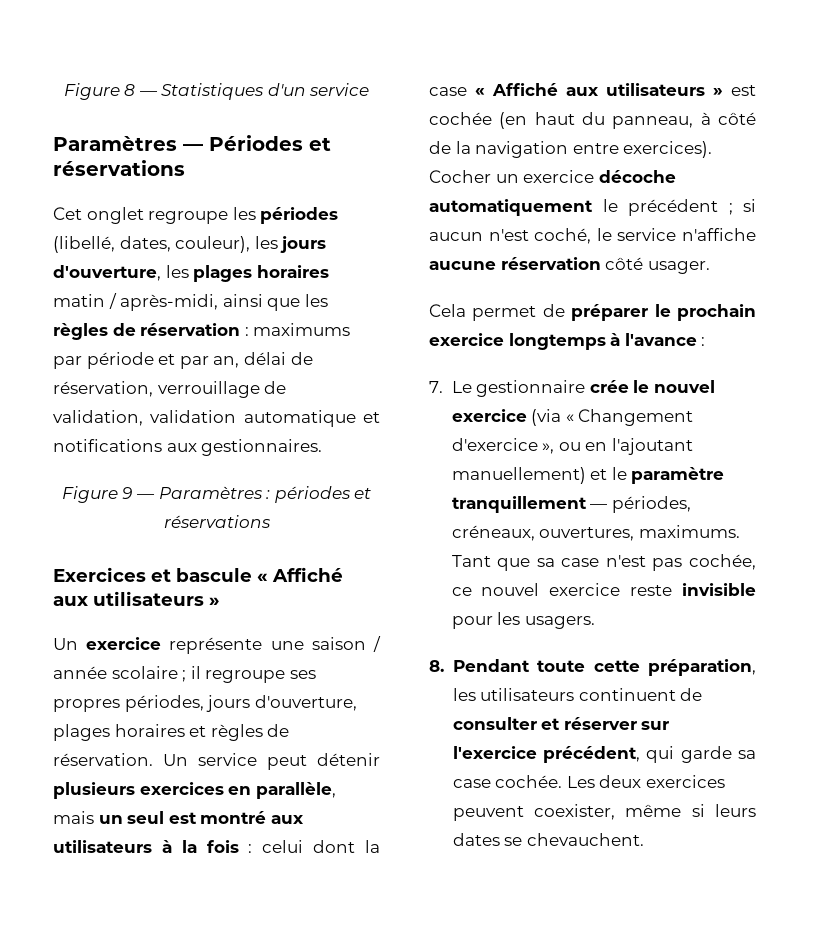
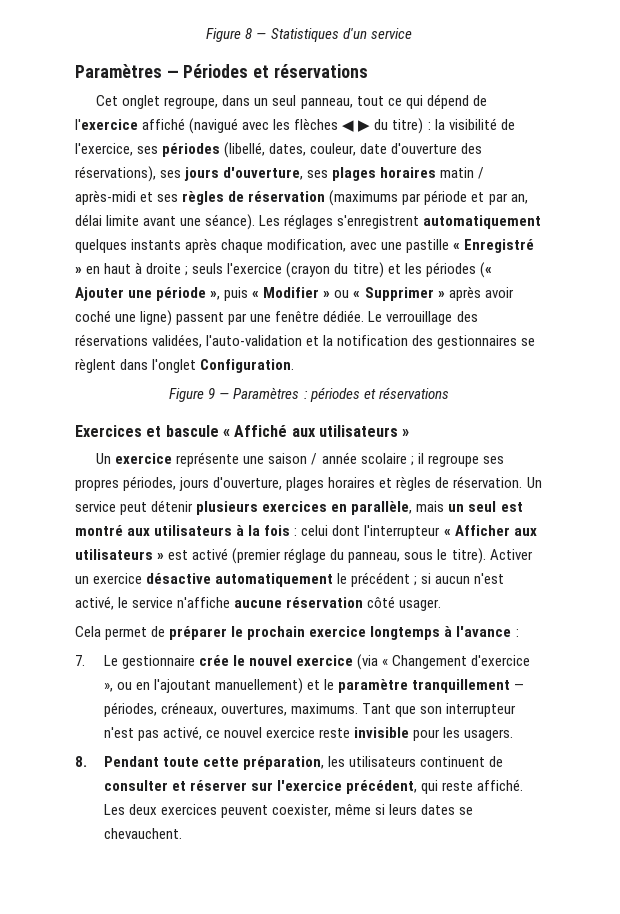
- Cet onglet regroupe les périodes (libellé, dates, couleur), les jours d'ouverture, les plages horaires matin / après-midi, ainsi que les règles de réservation : maximums par période et par an, délai de réservation, verrouillage de validation, validation automatique et notifications aux gestionnaires.
+ Cet onglet regroupe, dans un seul panneau, tout ce qui dépend de l'exercice affiché (navigué avec les flèches ◀ ▶ du titre) : la visibilité de l'exercice, ses périodes (libellé, dates, couleur, date d'ouverture des réservations), ses jours d'ouverture, ses plages horaires matin / après-midi et ses règles de réservation (maximums par période et par an, délai limite avant une séance). Les réglages s'enregistrent automatiquement quelques instants après chaque modification, avec une pastille « Enregistré » en haut à droite ; seuls l'exercice (crayon du titre) et les périodes (« Ajouter une période », puis « Modifier » ou « Supprimer » après avoir coché une ligne) passent par une fenêtre dédiée. Le verrouillage des réservations validées, l'auto-validation et la notification des gestionnaires se règlent dans l'onglet Configuration.
- Un service peut détenir plusieurs exercices en parallèle, mais un seul est montré aux utilisateurs à la fois : celui dont la case « Affiché aux utilisateurs » est cochée (en haut du panneau, à côté de la navigation entre exercices). Cocher un exercice décoche automatiquement le précédent ; si aucun n'est coché, le service n'affiche aucune réservation côté usager.
+ Un service peut détenir plusieurs exercices en parallèle, mais un seul est montré aux utilisateurs à la fois : celui dont l'interrupteur « Afficher aux utilisateurs » est activé (premier réglage du panneau, sous le titre). Activer un exercice désactive automatiquement le précédent ; si aucun n'est activé, le service n'affiche aucune réservation côté usager.
- Tant que sa case n'est pas cochée, ce nouvel exercice reste invisible pour les usagers.
+ Tant que son interrupteur n'est pas activé, ce nouvel exercice reste invisible pour les usagers.
- 8. Pendant toute cette préparation, les utilisateurs continuent de consulter et réserver sur l'exercice précédent, qui garde sa case cochée.
+ 8. Pendant toute cette préparation, les utilisateurs continuent de consulter et réserver sur l'exercice précédent, qui reste affiché.

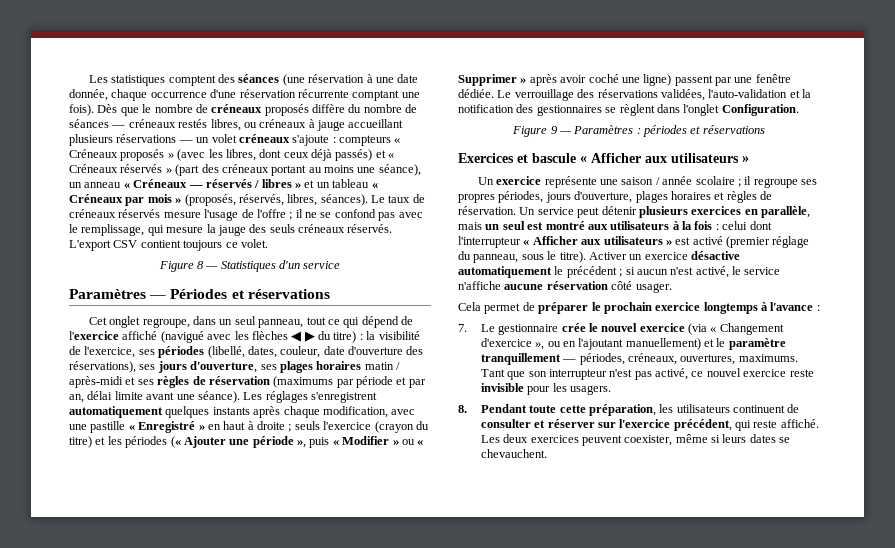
+ Les statistiques comptent des séances (une réservation à une date donnée, chaque occurrence d'une réservation récurrente comptant une fois). Dès que le nombre de créneaux proposés diffère du nombre de séances — créneaux restés libres, ou créneaux à jauge accueillant plusieurs réservations — un volet créneaux s'ajoute : compteurs « Créneaux proposés » (avec les libres, dont ceux déjà passés) et « Créneaux réservés » (part des créneaux portant au moins une séance), un anneau « Créneaux — réservés / libres » et un tableau « Créneaux par mois » (proposés, réservés, libres, séances). Le taux de créneaux réservés mesure l'usage de l'offre ; il ne se confond pas avec le remplissage, qui mesure la jauge des seuls créneaux réservés. L'export CSV contient toujours ce volet.
- Exercices et bascule « Affiché aux utilisateurs »
+ Exercices et bascule « Afficher aux utilisateurs »

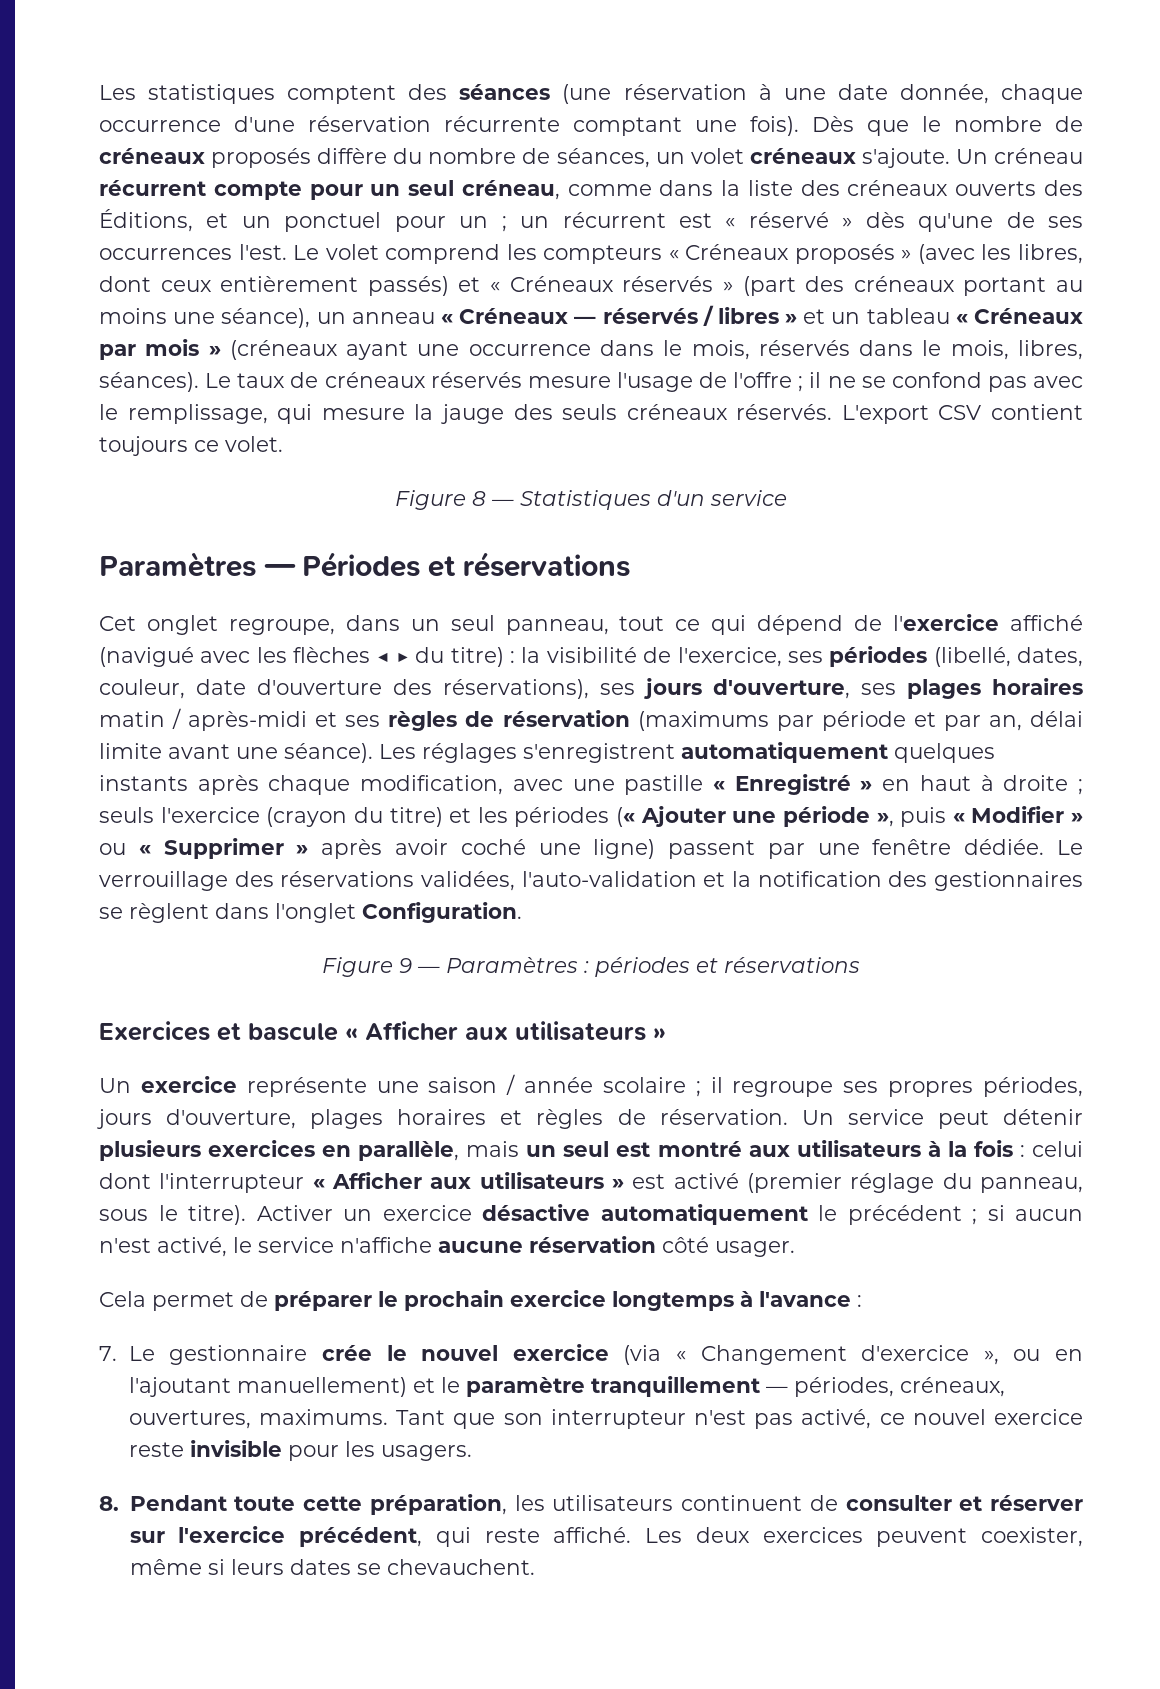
- Dès que le nombre de créneaux proposés diffère du nombre de séances — créneaux restés libres, ou créneaux à jauge accueillant plusieurs réservations — un volet créneaux s'ajoute : compteurs « Créneaux proposés » (avec les libres, dont ceux déjà passés) et « Créneaux réservés » (part des créneaux portant au moins une séance), un anneau « Créneaux — réservés / libres » et un tableau « Créneaux par mois » (proposés, réservés, libres, séances).
+ Dès que le nombre de créneaux proposés diffère du nombre de séances, un volet créneaux s'ajoute. Un créneau récurrent compte pour un seul créneau, comme dans la liste des créneaux ouverts des Éditions, et un ponctuel pour un ; un récurrent est « réservé » dès qu'une de ses occurrences l'est. Le volet comprend les compteurs « Créneaux proposés » (avec les libres, dont ceux entièrement passés) et « Créneaux réservés » (part des créneaux portant au moins une séance), un anneau « Créneaux — réservés / libres » et un tableau « Créneaux par mois » (créneaux ayant une occurrence dans le mois, réservés dans le mois, libres, séances).

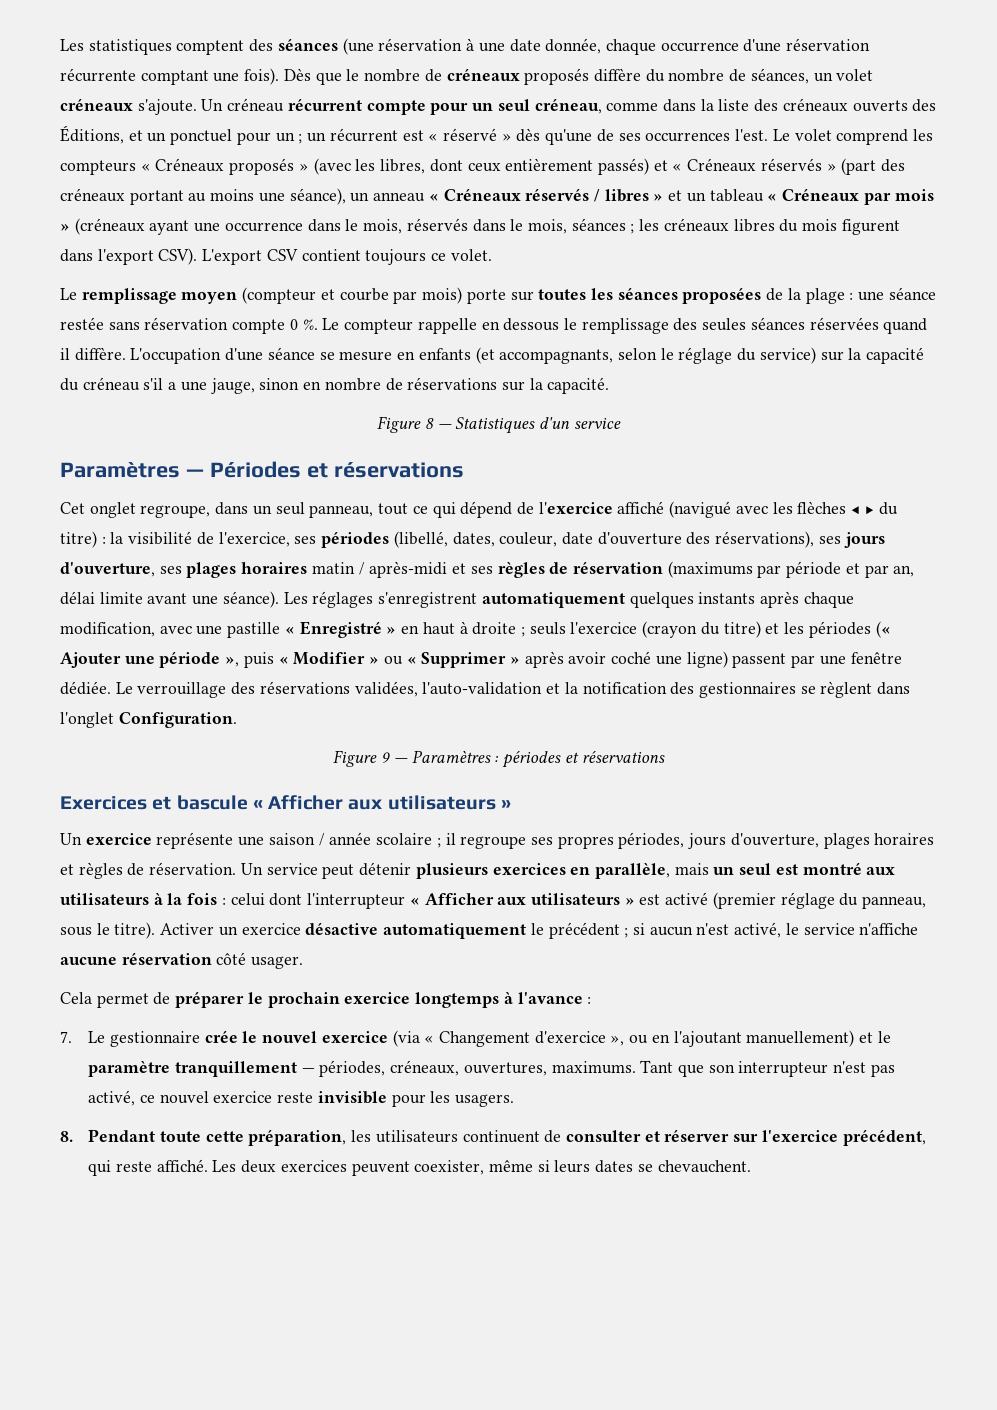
- Le volet comprend les compteurs « Créneaux proposés » (avec les libres, dont ceux entièrement passés) et « Créneaux réservés » (part des créneaux portant au moins une séance), un anneau « Créneaux — réservés / libres » et un tableau « Créneaux par mois » (créneaux ayant une occurrence dans le mois, réservés dans le mois, libres, séances). Le taux de créneaux réservés mesure l'usage de l'offre ; il ne se confond pas avec le remplissage, qui mesure la jauge des seuls créneaux réservés.
+ Le volet comprend les compteurs « Créneaux proposés » (avec les libres, dont ceux entièrement passés) et « Créneaux réservés » (part des créneaux portant au moins une séance), un anneau « Créneaux réservés / libres » et un tableau « Créneaux par mois » (créneaux ayant une occurrence dans le mois, réservés dans le mois, séances ; les créneaux libres du mois figurent dans l'export CSV).
+ Le remplissage moyen (compteur et courbe par mois) porte sur toutes les séances proposées de la plage : une séance restée sans réservation compte 0 %. Le compteur rappelle en dessous le remplissage des seules séances réservées quand il diffère. L'occupation d'une séance se mesure en enfants (et accompagnants, selon le réglage du service) sur la capacité du créneau s'il a une jauge, sinon en nombre de réservations sur la capacité.

